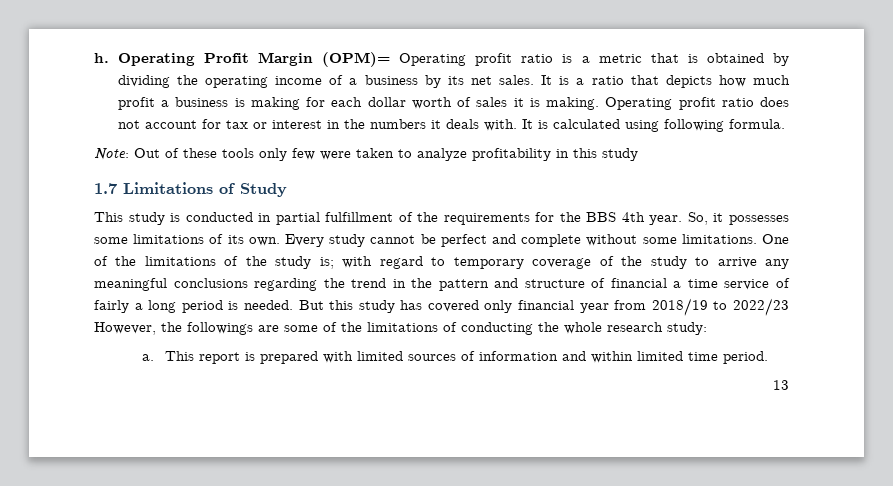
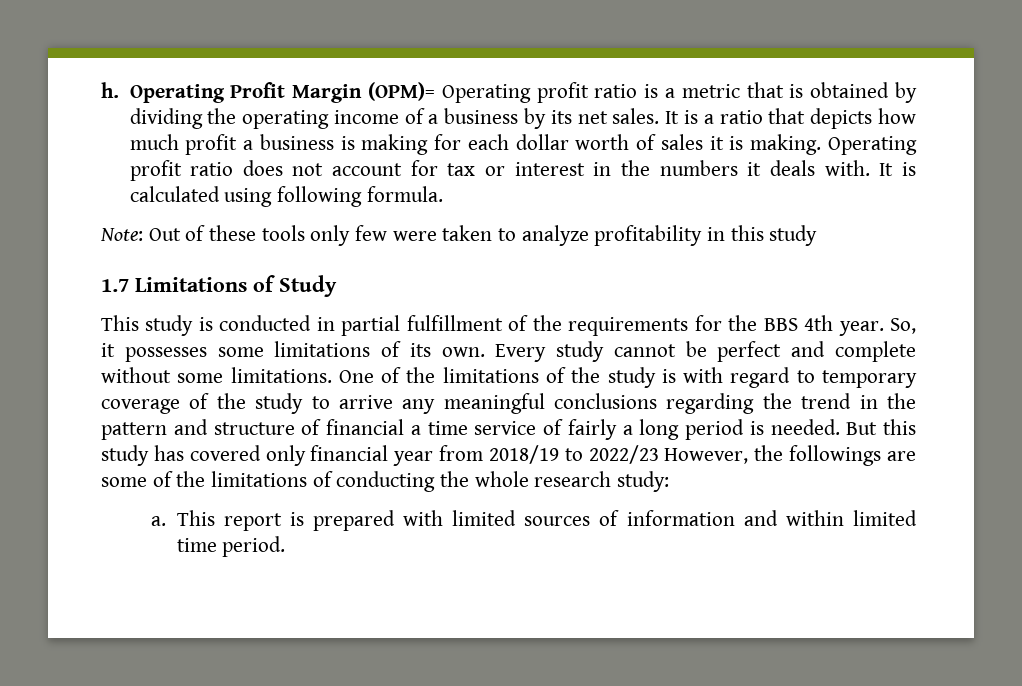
- One of the limitations of the study is; with regard to temporary coverage of the study to arrive any meaningful conclusions regarding the trend in the pattern and structure of financial a time service of fairly a long period is needed.
+ One of the limitations of the study is with regard to temporary coverage of the study to arrive any meaningful conclusions regarding the trend in the pattern and structure of financial a time service of fairly a long period is needed.
- 13

